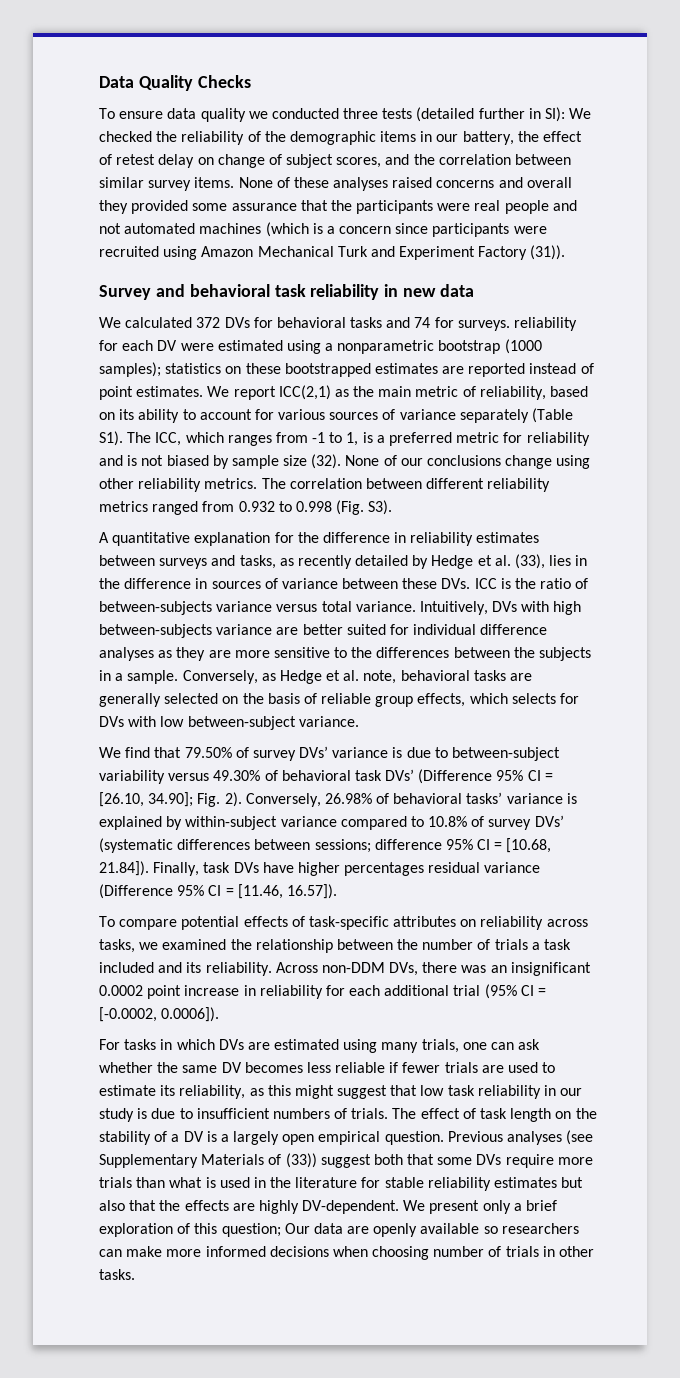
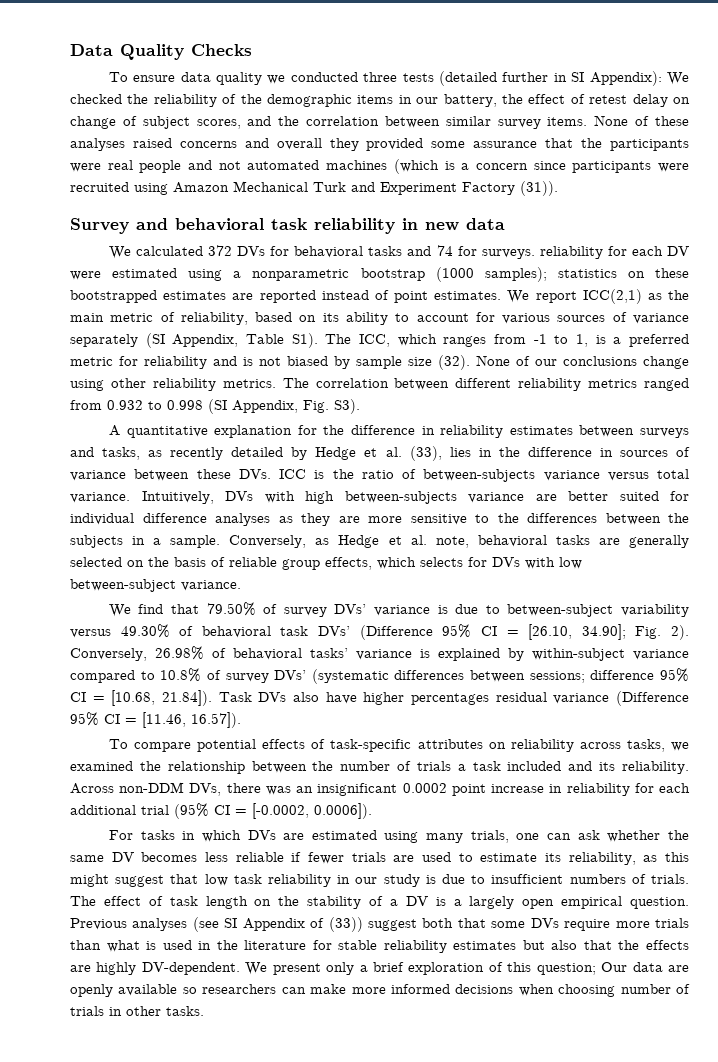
- To ensure data quality we conducted three tests (detailed further in SI): We checked the reliability of the demographic items in our battery, the effect of retest delay on change of subject scores, and the correlation between similar survey items.
+ To ensure data quality we conducted three tests (detailed further in SI Appendix): We checked the reliability of the demographic items in our battery, the effect of retest delay on change of subject scores, and the correlation between similar survey items.
- We report ICC(2,1) as the main metric of reliability, based on its ability to account for various sources of variance separately (Table S1). The ICC, which ranges from -1 to 1, is a preferred metric for reliability and is not biased by sample size (32).
+ We report ICC(2,1) as the main metric of reliability, based on its ability to account for various sources of variance separately (SI Appendix, Table S1). The ICC, which ranges from -1 to 1, is a preferred metric for reliability and is not biased by sample size (32).
- The correlation between different reliability metrics ranged from 0.932 to 0.998 (Fig. S3).
+ The correlation between different reliability metrics ranged from 0.932 to 0.998 (SI Appendix, Fig. S3).
- Conversely, 26.98% of behavioral tasks’ variance is explained by within-subject variance compared to 10.8% of survey DVs’ (systematic differences between sessions; difference 95% CI = [10.68, 21.84]). Finally, task DVs have higher percentages residual variance (Difference 95% CI = [11.46, 16.57]).
+ Conversely, 26.98% of behavioral tasks’ variance is explained by within-subject variance compared to 10.8% of survey DVs’ (systematic differences between sessions; difference 95% CI = [10.68, 21.84]). Task DVs also have higher percentages residual variance (Difference 95% CI = [11.46, 16.57]).
- Previous analyses (see Supplementary Materials of (33)) suggest both that some DVs require more trials than what is used in the literature for stable reliability estimates but also that the effects are highly DV-dependent.
+ Previous analyses (see SI Appendix of (33)) suggest both that some DVs require more trials than what is used in the literature for stable reliability estimates but also that the effects are highly DV-dependent.

